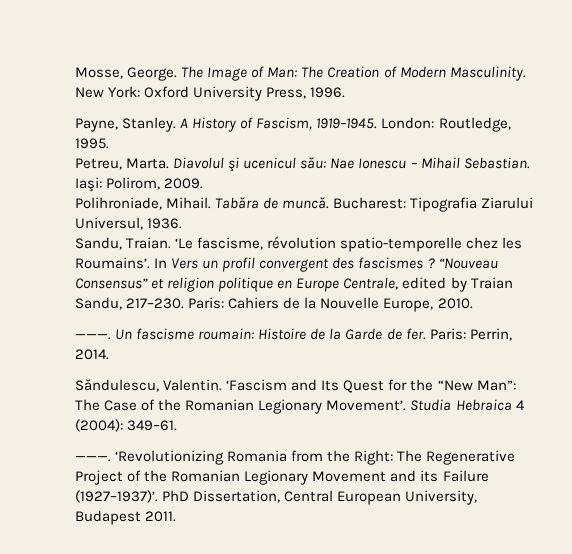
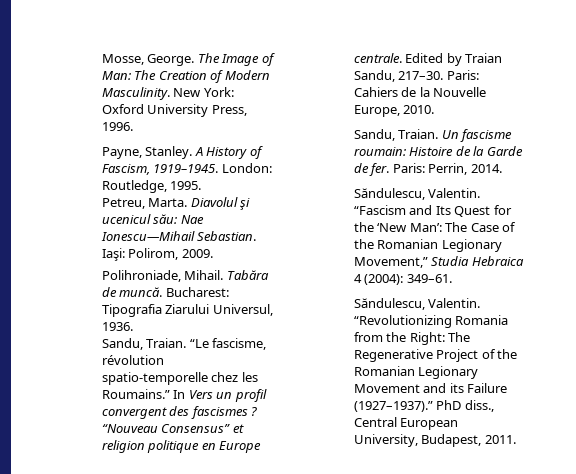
- Diavolul şi ucenicul său: Nae Ionescu – Mihail Sebastian.
+ Diavolul şi ucenicul său: Nae Ionescu—Mihail Sebastian.
- ‘Le fascisme, révolution spatio-temporelle chez les Roumains’.
+ “Le fascisme, révolution spatio-temporelle chez les Roumains.”
- “Nouveau Consensus” et religion politique en Europe Centrale, edited by Traian Sandu, 217–230.
+ “Nouveau Consensus” et religion politique en Europe centrale. Edited by Traian Sandu, 217–30.
  Paris: Cahiers de la Nouvelle Europe, 2010.
- ———.
+ Sandu, Traian.
- ‘Fascism and Its Quest for the “New Man”: The Case of the Romanian Legionary Movement’. Studia Hebraica 4 (2004): 349–61.
+ “Fascism and Its Quest for the ‘New Man’: The Case of the Romanian Legionary Movement,” Studia Hebraica 4 (2004): 349–61.
- ———. ‘Revolutionizing Romania from the Right: The Regenerative Project of the Romanian Legionary Movement and its Failure (1927–1937)’. PhD Dissertation, Central European University, Budapest 2011.
+ Săndulescu, Valentin. “Revolutionizing Romania from the Right: The Regenerative Project of the Romanian Legionary Movement and its Failure (1927–1937).” PhD diss., Central European University, Budapest, 2011.

